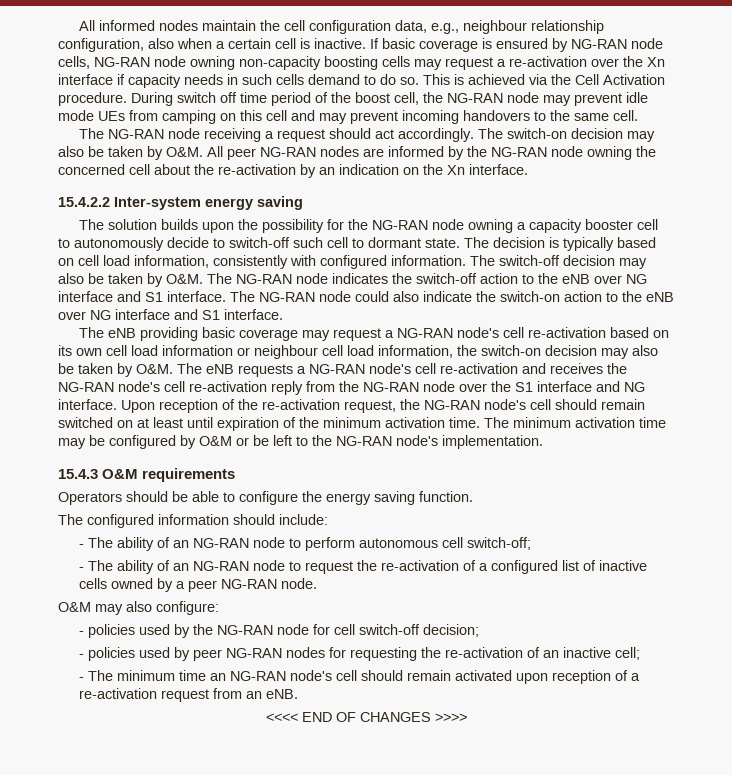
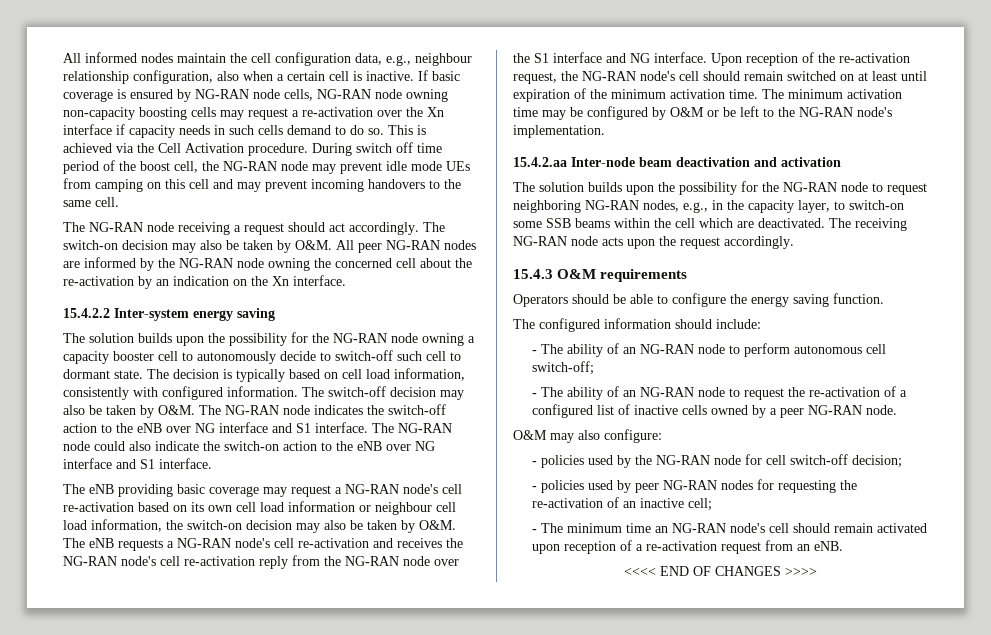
+ 15.4.2.aa Inter-node beam deactivation and activation
+ The solution builds upon the possibility for the NG-RAN node to request neighboring NG-RAN nodes, e.g., in the capacity layer, to switch-on some SSB beams within the cell which are deactivated. The receiving NG-RAN node acts upon the request accordingly.

